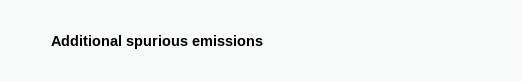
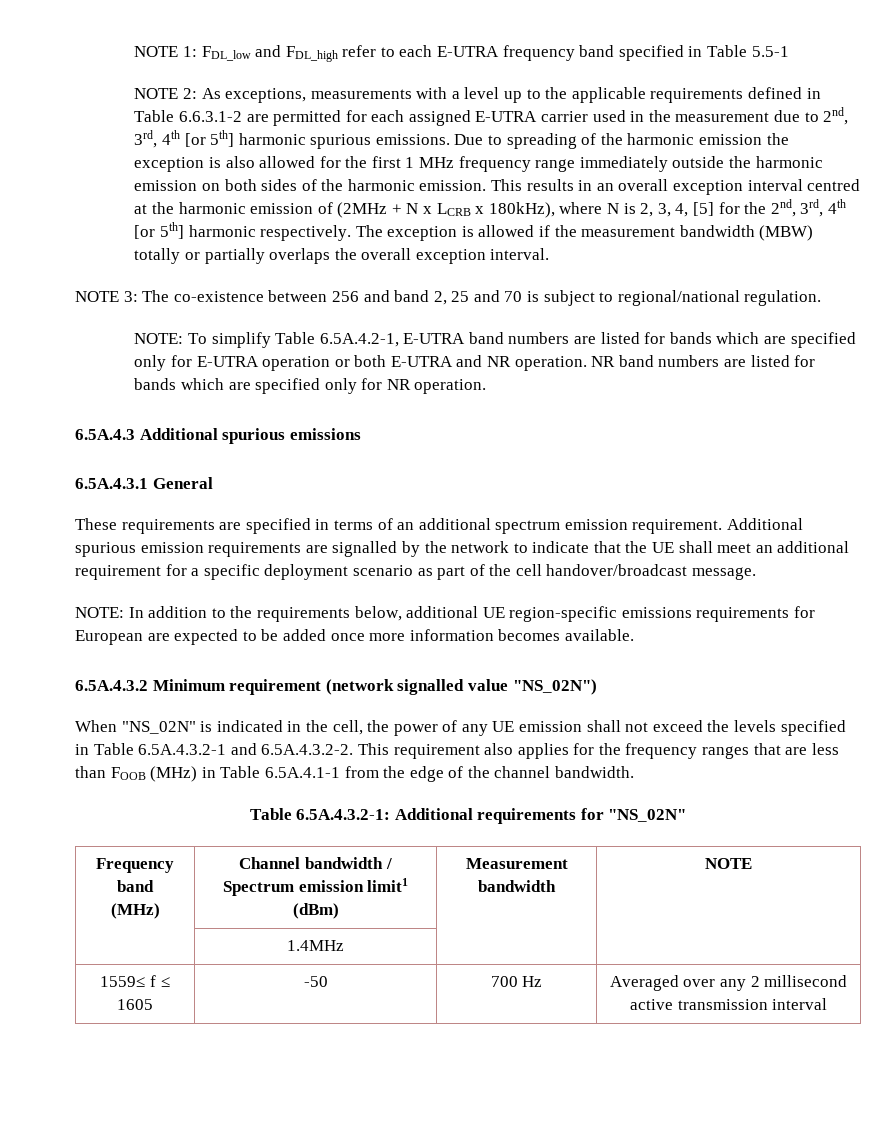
- Additional spurious emissions
+ NOTE 1: FDL_low and FDL_high refer to each E-UTRA frequency band specified in Table 5.5-1
+ NOTE 2: As exceptions, measurements with a level up to the applicable requirements defined in Table 6.6.3.1-2 are permitted for each assigned E-UTRA carrier used in the measurement due to 2nd, 3rd, 4th [or 5th] harmonic spurious emissions. Due to spreading of the harmonic emission the exception is also allowed for the first 1 MHz frequency range immediately outside the harmonic emission on both sides of the harmonic emission. This results in an overall exception interval centred at the harmonic emission of (2MHz + N x LCRB x 180kHz), where N is 2, 3, 4, [5] for the 2nd, 3rd, 4th [or 5th] harmonic respectively. The exception is allowed if the measurement bandwidth (MBW) totally or partially overlaps the overall exception interval.
+ NOTE 3: The co-existence between 256 and band 2, 25 and 70 is subject to regional/national regulation.
+ NOTE: To simplify Table 6.5A.4.2-1, E-UTRA band numbers are listed for bands which are specified only for E-UTRA operation or both E-UTRA and NR operation. NR band numbers are listed for bands which are specified only for NR operation.
+ 6.5A.4.3 Additional spurious emissions
+ 6.5A.4.3.1 General
+ These requirements are specified in terms of an additional spectrum emission requirement. Additional spurious emission requirements are signalled by the network to indicate that the UE shall meet an additional requirement for a specific deployment scenario as part of the cell handover/broadcast message.
+ NOTE: In addition to the requirements below, additional UE region-specific emissions requirements for European are expected to be added once more information becomes available.
+ 6.5A.4.3.2 Minimum requirement (network signalled value "NS_02N")
+ When "NS_02N" is indicated in the cell, the power of any UE emission shall not exceed the levels specified in Table 6.5A.4.3.2-1 and 6.5A.4.3.2-2. This requirement also applies for the frequency ranges that are less than FOOB (MHz) in Table 6.5A.4.1-1 from the edge of the channel bandwidth.
+ Table 6.5A.4.3.2-1: Additional requirements for "NS_02N"
+ Frequency band
+ (MHz) | Channel bandwidth / Spectrum emission limit1 (dBm) | Measurement bandwidth | NOTE
+ | 1.4MHz | |
+ 1559≤ f ≤ 1605 | -50 | 700 Hz | Averaged over any 2 millisecond active transmission interval

